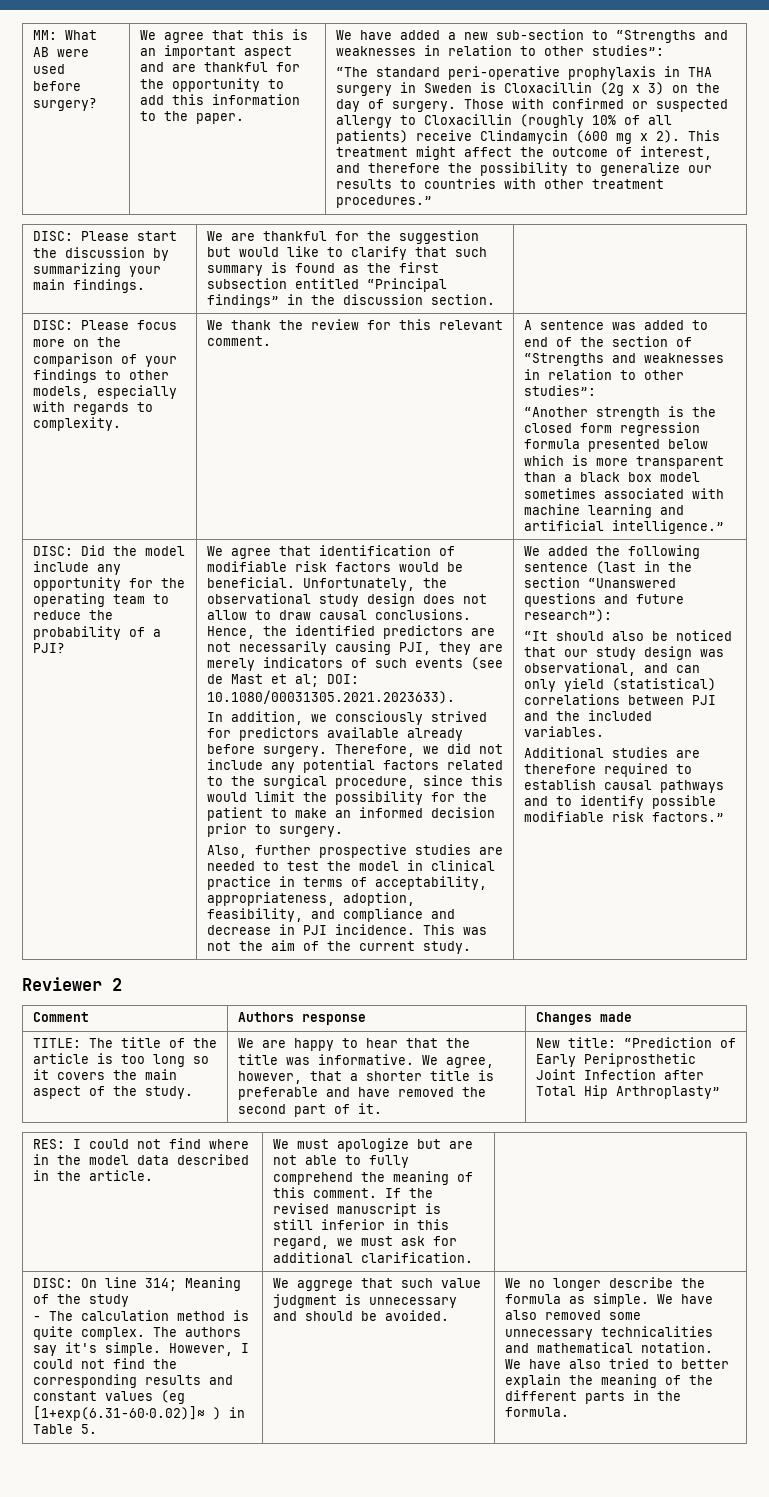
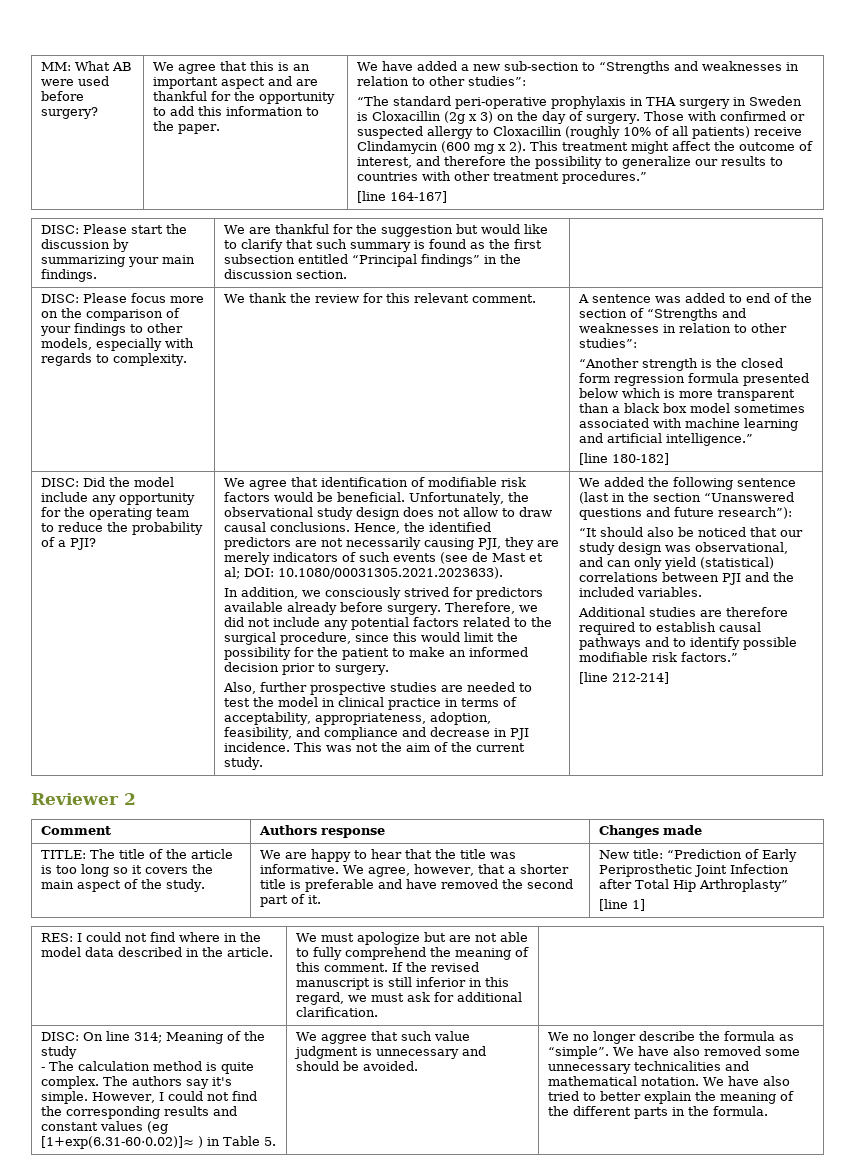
+ [line 164-167]
+ [line 180-182]
+ [line 212-214]
+ [line 1]
- We aggrege that such value judgment is unnecessary and should be avoided.
+ We aggree that such value judgment is unnecessary and should be avoided.
- We no longer describe the formula as simple.
+ We no longer describe the formula as “simple”.

